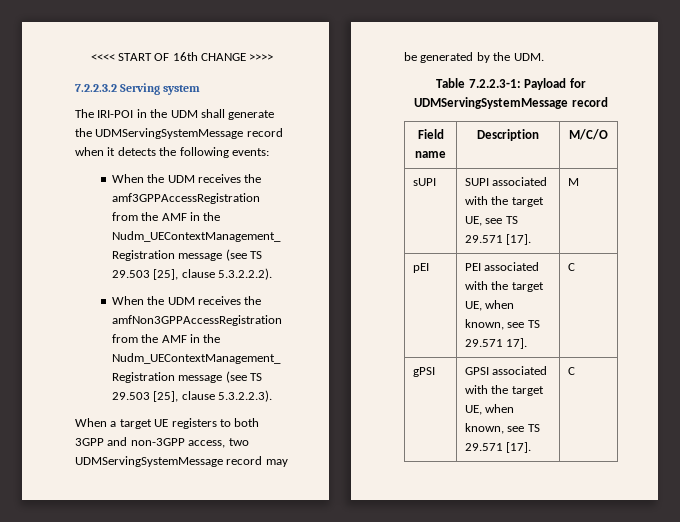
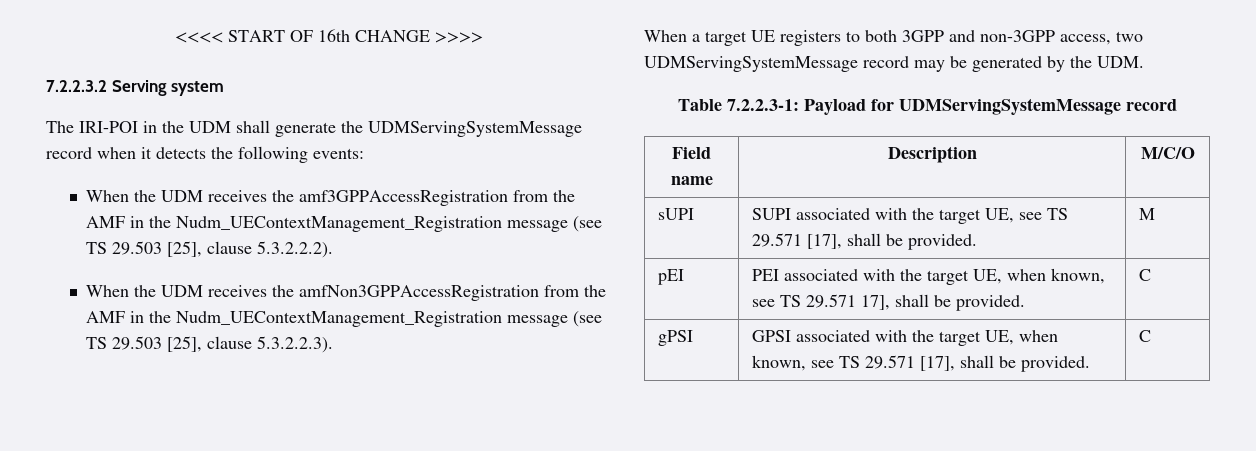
- sUPI | SUPI associated with the target UE, see TS 29.571 [17]. | M
+ sUPI | SUPI associated with the target UE, see TS 29.571 [17], shall be provided. | M
- pEI | PEI associated with the target UE, when known, see TS 29.571 17]. | C
+ pEI | PEI associated with the target UE, when known, see TS 29.571 17], shall be provided. | C
- gPSI | GPSI associated with the target UE, when known, see TS 29.571 [17]. | C
+ gPSI | GPSI associated with the target UE, when known, see TS 29.571 [17], shall be provided. | C

